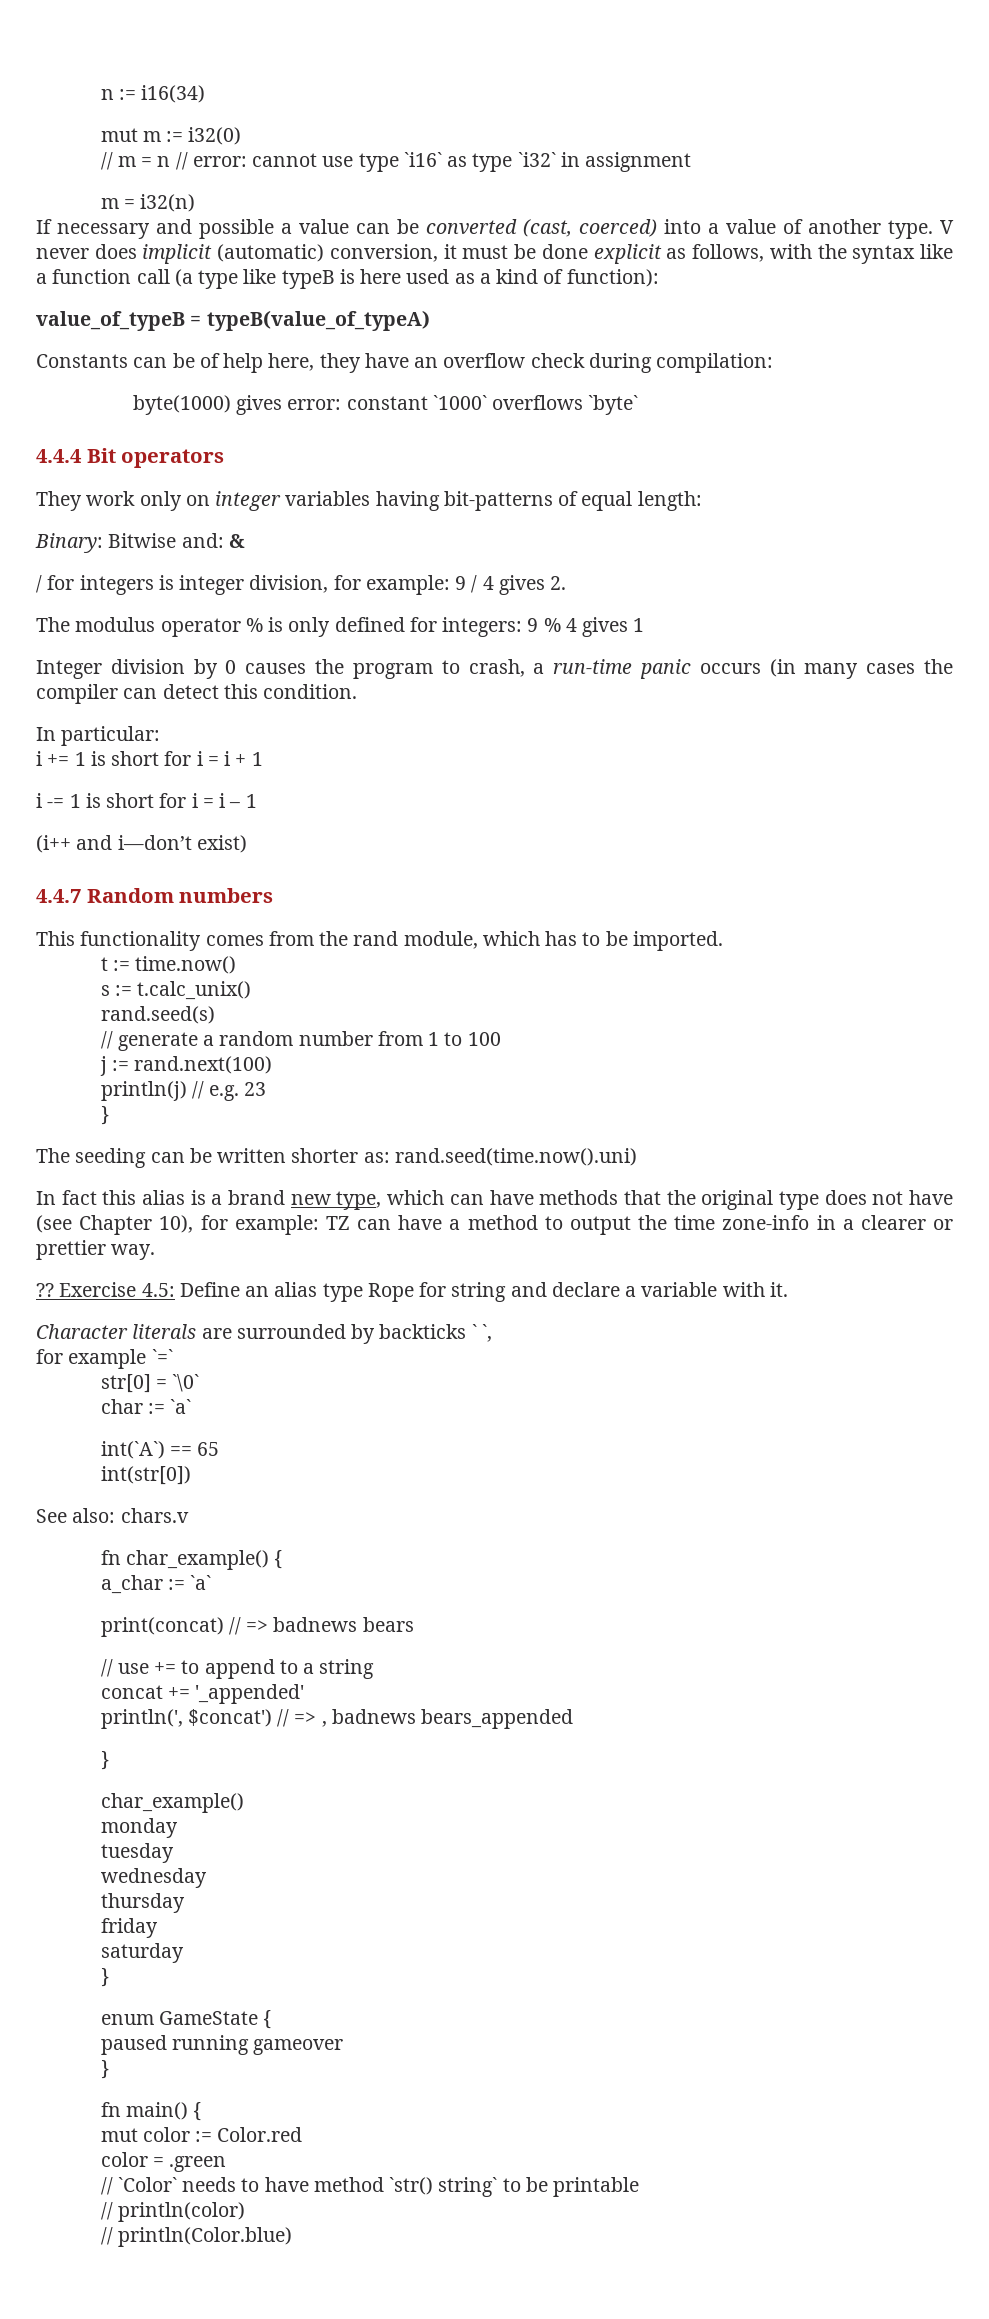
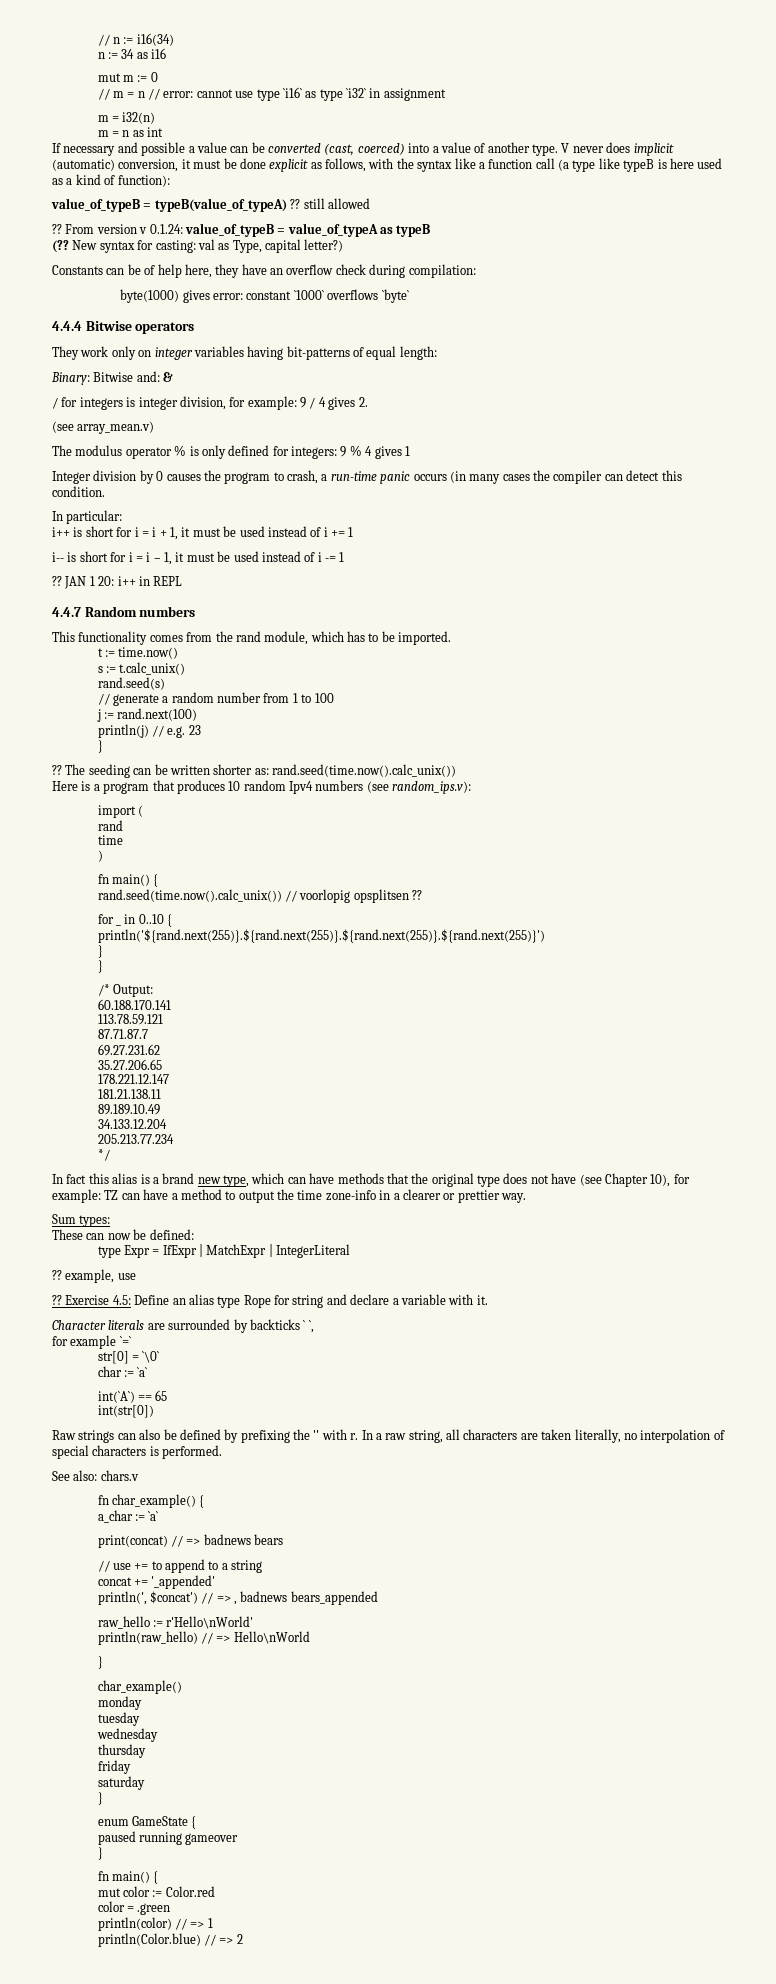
- n := i16(34)
+ // n := i16(34)
+ n := 34 as i16
- mut m := i32(0)
+ mut m := 0
+ m = n as int
- value_of_typeB = typeB(value_of_typeA)
+ value_of_typeB = typeB(value_of_typeA) ?? still allowed
+ ?? From version v 0.1.24: value_of_typeB = value_of_typeA as typeB
+ (?? New syntax for casting: val as Type, capital letter?)
- 4.4.4 Bit operators
+ 4.4.4 Bitwise operators
+ (see array_mean.v)
- i += 1 is short for i = i + 1
- i -= 1 is short for i = i – 1
- (i++ and i—don’t exist)
+ i++ is short for i = i + 1, it must be used instead of i += 1
+ i-- is short for i = i – 1, it must be used instead of i -= 1
+ ?? JAN 1 20: i++ in REPL
  println(j) // e.g. 23
  }
- The seeding can be written shorter as: rand.seed(time.now().uni)
+ ?? The seeding can be written shorter as: rand.seed(time.now().calc_unix())
+ Here is a program that produces 10 random Ipv4 numbers (see random_ips.v):
+ import (
+ rand
+ time
+ )
+ fn main() {
+ rand.seed(time.now().calc_unix()) // voorlopig opsplitsen ??
+ for _ in 0..10 {
+ println('${rand.next(255)}.${rand.next(255)}.${rand.next(255)}.${rand.next(255)}')
+ }
+ }
+ /* Output:
+ 60.188.170.141
+ 113.78.59.121
+ 87.71.87.7
+ 69.27.231.62
+ 35.27.206.65
+ 178.221.12.147
+ 181.21.138.11
+ 89.189.10.49
+ 34.133.12.204
+ 205.213.77.234
+ */
+ Sum types:
+ These can now be defined:
+ type Expr = IfExpr | MatchExpr | IntegerLiteral
+ ?? example, use
+ Raw strings can also be defined by prefixing the '' with r. In a raw string, all characters are taken literally, no interpolation of special characters is performed.
+ raw_hello := r'Hello\nWorld'
+ println(raw_hello) // => Hello\nWorld
- // `Color` needs to have method `str() string` to be printable
- // println(color)
- // println(Color.blue)
+ println(color) // => 1
+ println(Color.blue) // => 2

